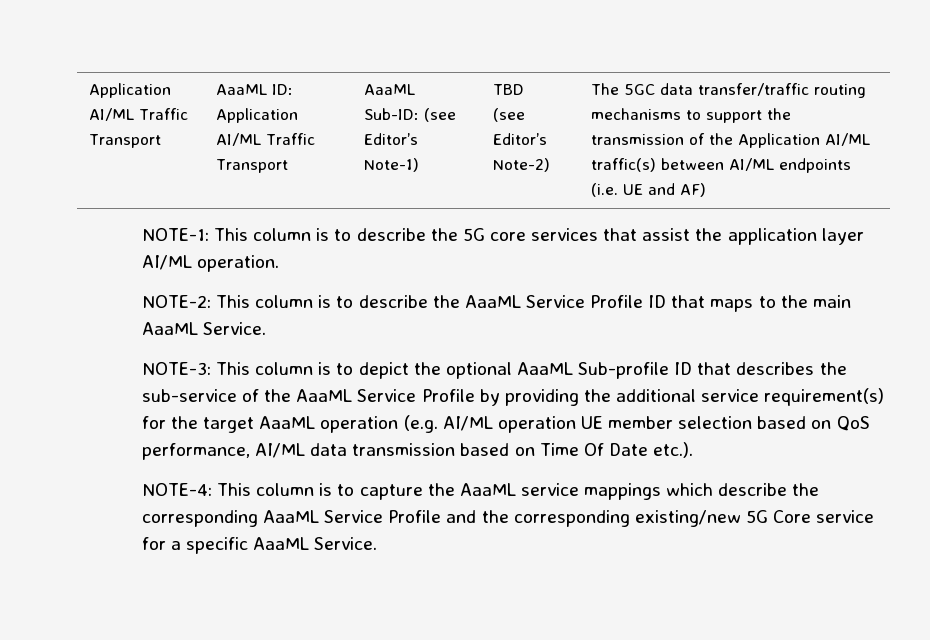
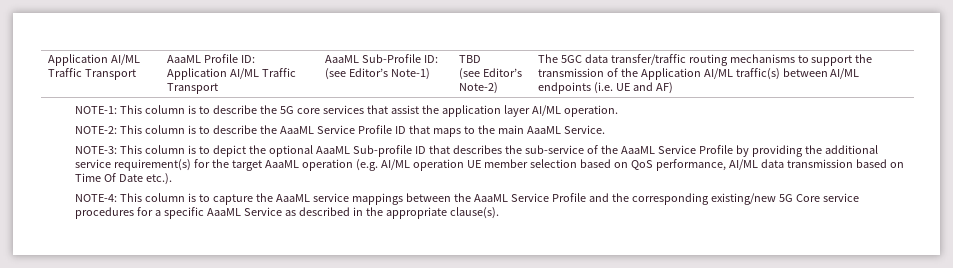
- Application AI/ML Traffic Transport | AaaML ID: Application AI/ML Traffic Transport
+ Application AI/ML Traffic Transport | AaaML Profile ID: Application AI/ML Traffic Transport
- AaaML Sub-ID: (see Editor’s Note-1)
+ AaaML Sub-Profile ID: (see Editor’s Note-1)
- NOTE-4: This column is to capture the AaaML service mappings which describe the corresponding AaaML Service Profile and the corresponding existing/new 5G Core service for a specific AaaML Service.
+ NOTE-4: This column is to capture the AaaML service mappings between the AaaML Service Profile and the corresponding existing/new 5G Core service procedures for a specific AaaML Service as described in the appropriate clause(s).

